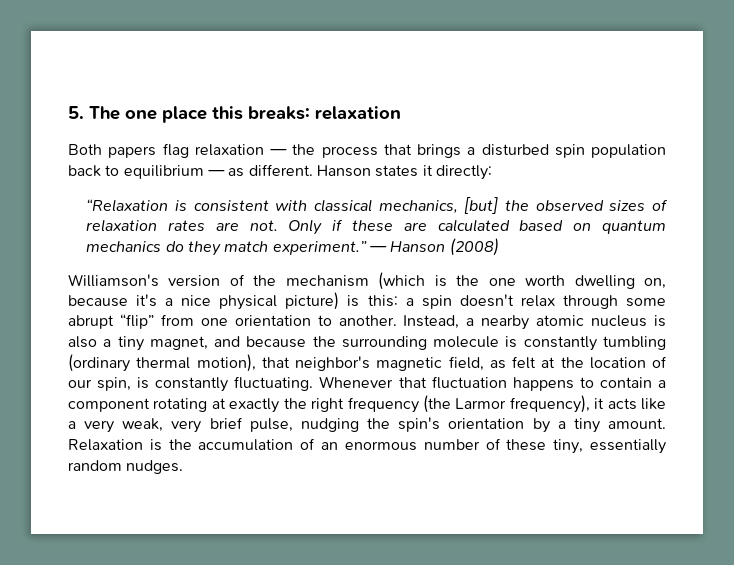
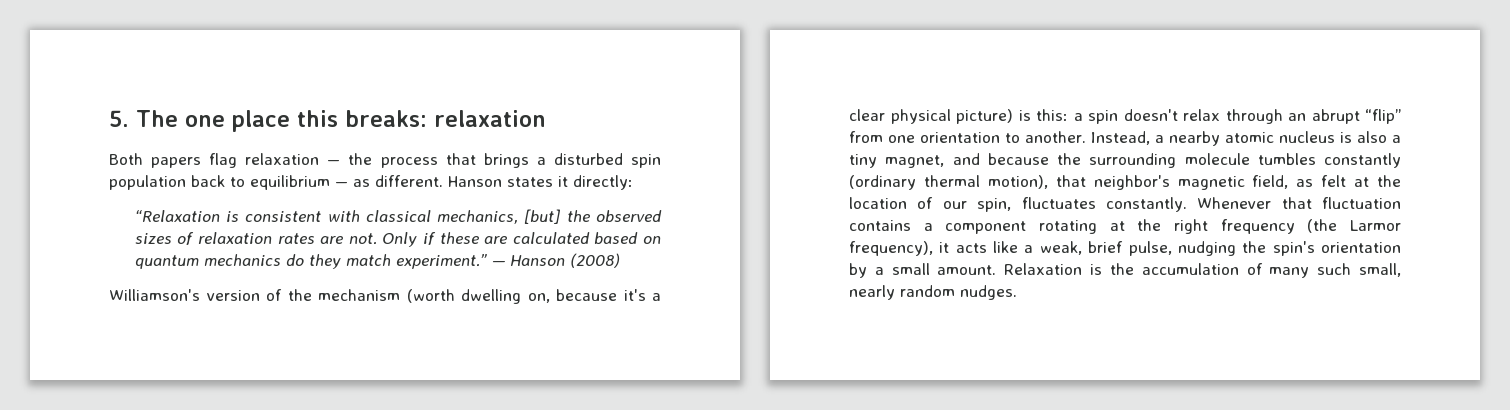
- Williamson's version of the mechanism (which is the one worth dwelling on, because it's a nice physical picture) is this: a spin doesn't relax through some abrupt “flip” from one orientation to another.
+ Williamson's version of the mechanism (worth dwelling on, because it's a clear physical picture) is this: a spin doesn't relax through an abrupt “flip” from one orientation to another.
- Instead, a nearby atomic nucleus is also a tiny magnet, and because the surrounding molecule is constantly tumbling (ordinary thermal motion), that neighbor's magnetic field, as felt at the location of our spin, is constantly fluctuating. Whenever that fluctuation happens to contain a component rotating at exactly the right frequency (the Larmor frequency), it acts like a very weak, very brief pulse, nudging the spin's orientation by a tiny amount.
+ Instead, a nearby atomic nucleus is also a tiny magnet, and because the surrounding molecule tumbles constantly (ordinary thermal motion), that neighbor's magnetic field, as felt at the location of our spin, fluctuates constantly. Whenever that fluctuation contains a component rotating at the right frequency (the Larmor frequency), it acts like a weak, brief pulse, nudging the spin's orientation by a small amount.
- Relaxation is the accumulation of an enormous number of these tiny, essentially random nudges.
+ Relaxation is the accumulation of many such small, nearly random nudges.

